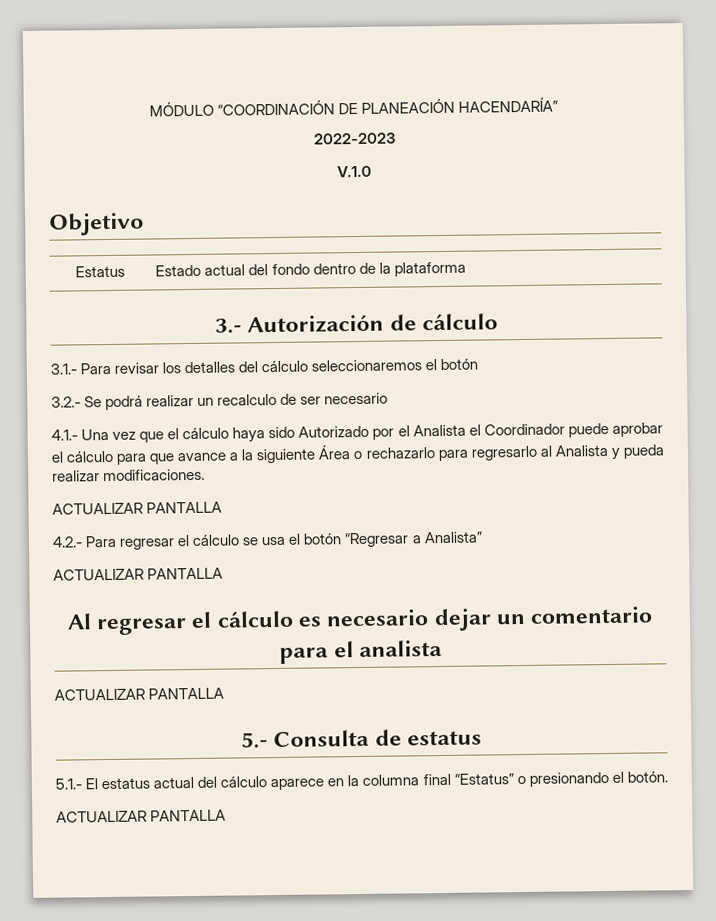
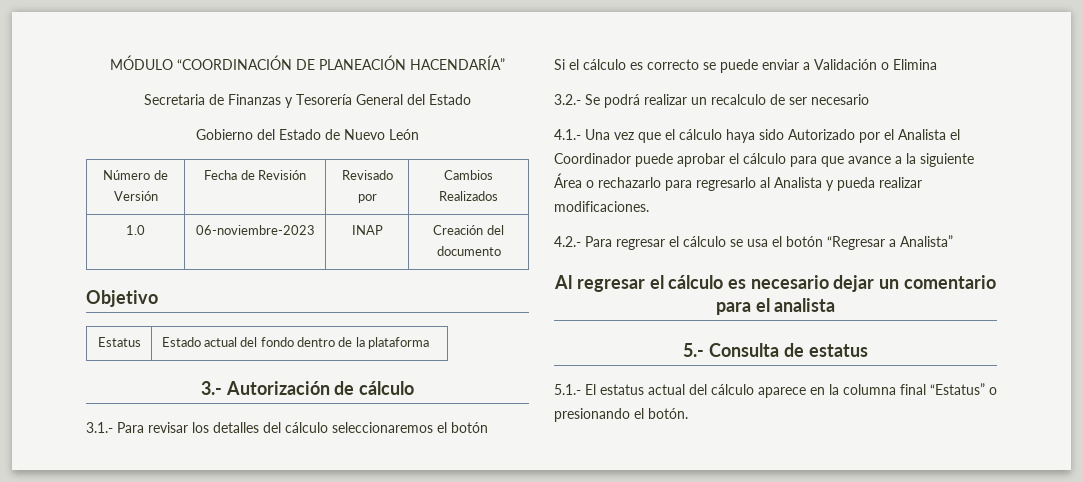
- 2022-2023
- V.1.0
+ Secretaria de Finanzas y Tesorería General del Estado
+ Gobierno del Estado de Nuevo León
+ Número de Versión | Fecha de Revisión | Revisado por | Cambios Realizados
+ 1.0 | 06-noviembre-2023 | INAP | Creación del documento
+ Si el cálculo es correcto se puede enviar a Validación o Elimina
  4.1.- Una vez que el cálculo haya sido Autorizado por el Analista el Coordinador puede aprobar el cálculo para que avance a la siguiente Área o rechazarlo para regresarlo al Analista y pueda realizar modificaciones.
- ACTUALIZAR PANTALLA
  4.2.- Para regresar el cálculo se usa el botón “Regresar a Analista”
- ACTUALIZAR PANTALLA
  Al regresar el cálculo es necesario dejar un comentario para el analista
- ACTUALIZAR PANTALLA
  5.1.- El estatus actual del cálculo aparece en la columna final “Estatus” o presionando el botón.
- ACTUALIZAR PANTALLA

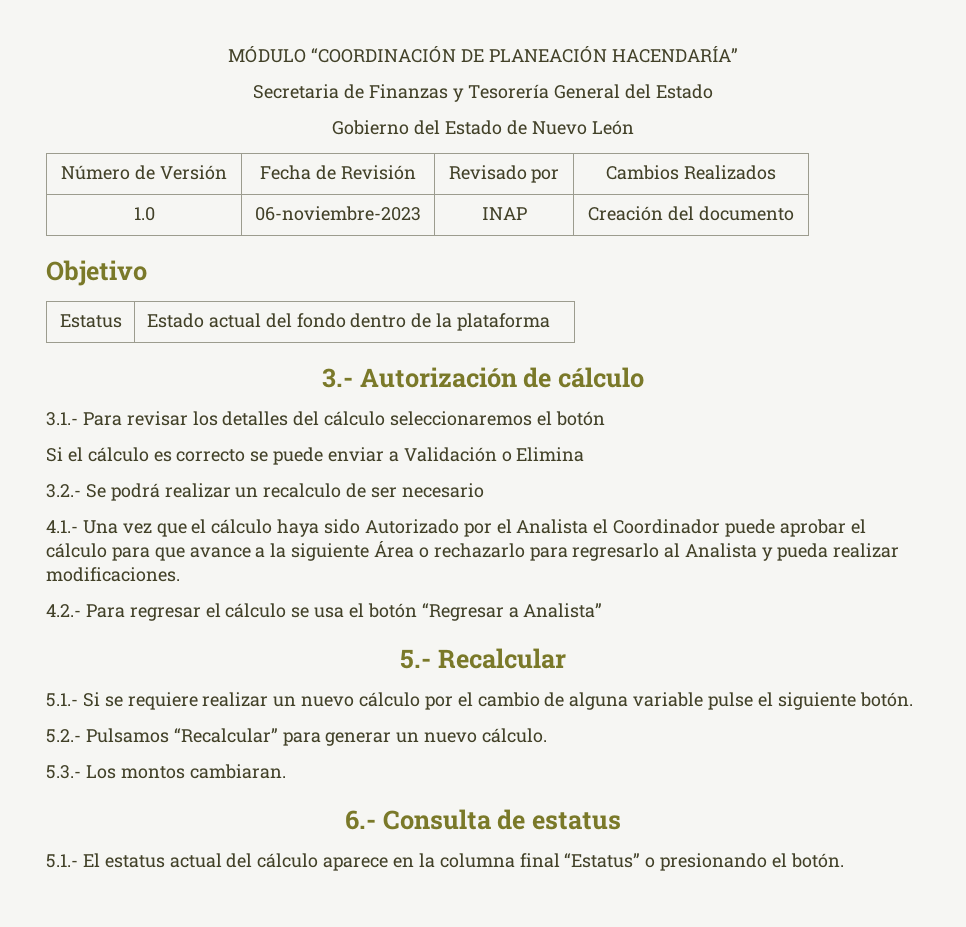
- Al regresar el cálculo es necesario dejar un comentario para el analista
- 5.- Consulta de estatus
+ 5.- Recalcular
+ 5.1.- Si se requiere realizar un nuevo cálculo por el cambio de alguna variable pulse el siguiente botón.
+ 5.2.- Pulsamos “Recalcular” para generar un nuevo cálculo.
+ 5.3.- Los montos cambiaran.
+ 6.- Consulta de estatus

